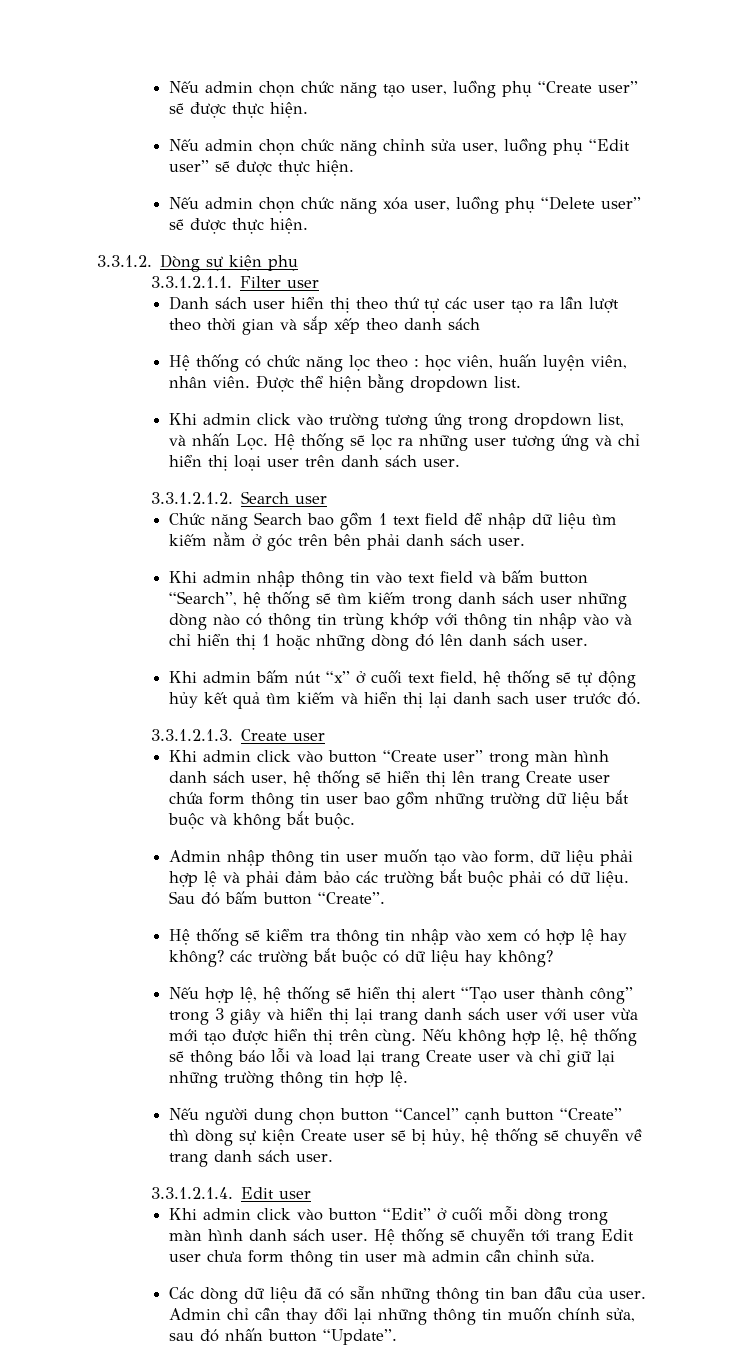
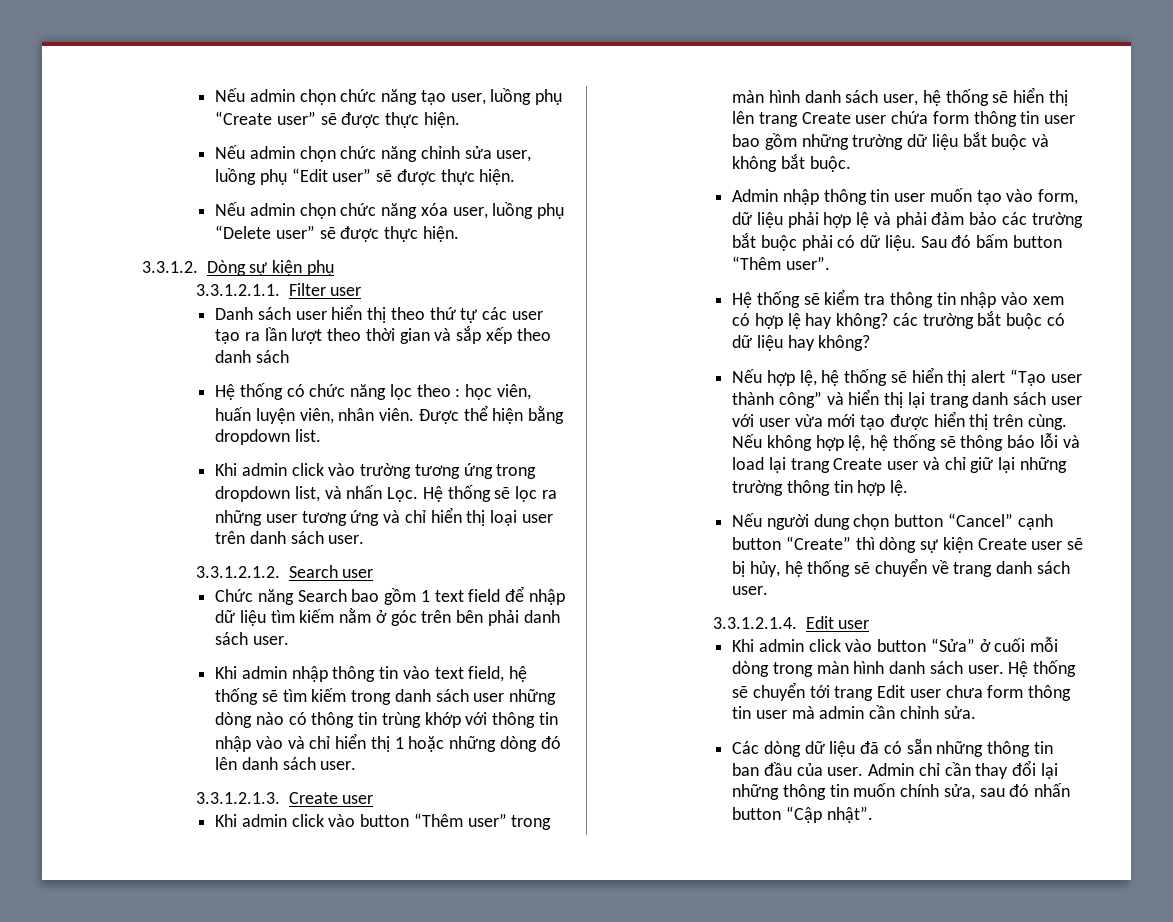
- Khi admin nhập thông tin vào text field và bấm button “Search”, hệ thống sẽ tìm kiếm trong danh sách user những dòng nào có thông tin trùng khớp với thông tin nhập vào và chỉ hiển thị 1 hoặc những dòng đó lên danh sách user.
+ Khi admin nhập thông tin vào text field, hệ thống sẽ tìm kiếm trong danh sách user những dòng nào có thông tin trùng khớp với thông tin nhập vào và chỉ hiển thị 1 hoặc những dòng đó lên danh sách user.
- Khi admin bấm nút “x” ở cuối text field, hệ thống sẽ tự động hủy kết quả tìm kiếm và hiển thị lại danh sach user trước đó.
- Khi admin click vào button “Create user” trong màn hình danh sách user, hệ thống sẽ hiển thị lên trang Create user chứa form thông tin user bao gồm những trường dữ liệu bắt buộc và không bắt buộc.
+ Khi admin click vào button “Thêm user” trong màn hình danh sách user, hệ thống sẽ hiển thị lên trang Create user chứa form thông tin user bao gồm những trường dữ liệu bắt buộc và không bắt buộc.
- Sau đó bấm button “Create”.
+ Sau đó bấm button “Thêm user”.
- Nếu hợp lệ, hệ thống sẽ hiển thị alert “Tạo user thành công” trong 3 giây và hiển thị lại trang danh sách user với user vừa mới tạo được hiển thị trên cùng.
+ Nếu hợp lệ, hệ thống sẽ hiển thị alert “Tạo user thành công” và hiển thị lại trang danh sách user với user vừa mới tạo được hiển thị trên cùng.
- Khi admin click vào button “Edit” ở cuối mỗi dòng trong màn hình danh sách user.
+ Khi admin click vào button “Sửa” ở cuối mỗi dòng trong màn hình danh sách user.
- Admin chỉ cần thay đổi lại những thông tin muốn chính sửa, sau đó nhấn button “Update”.
+ Admin chỉ cần thay đổi lại những thông tin muốn chính sửa, sau đó nhấn button “Cập nhật”.

